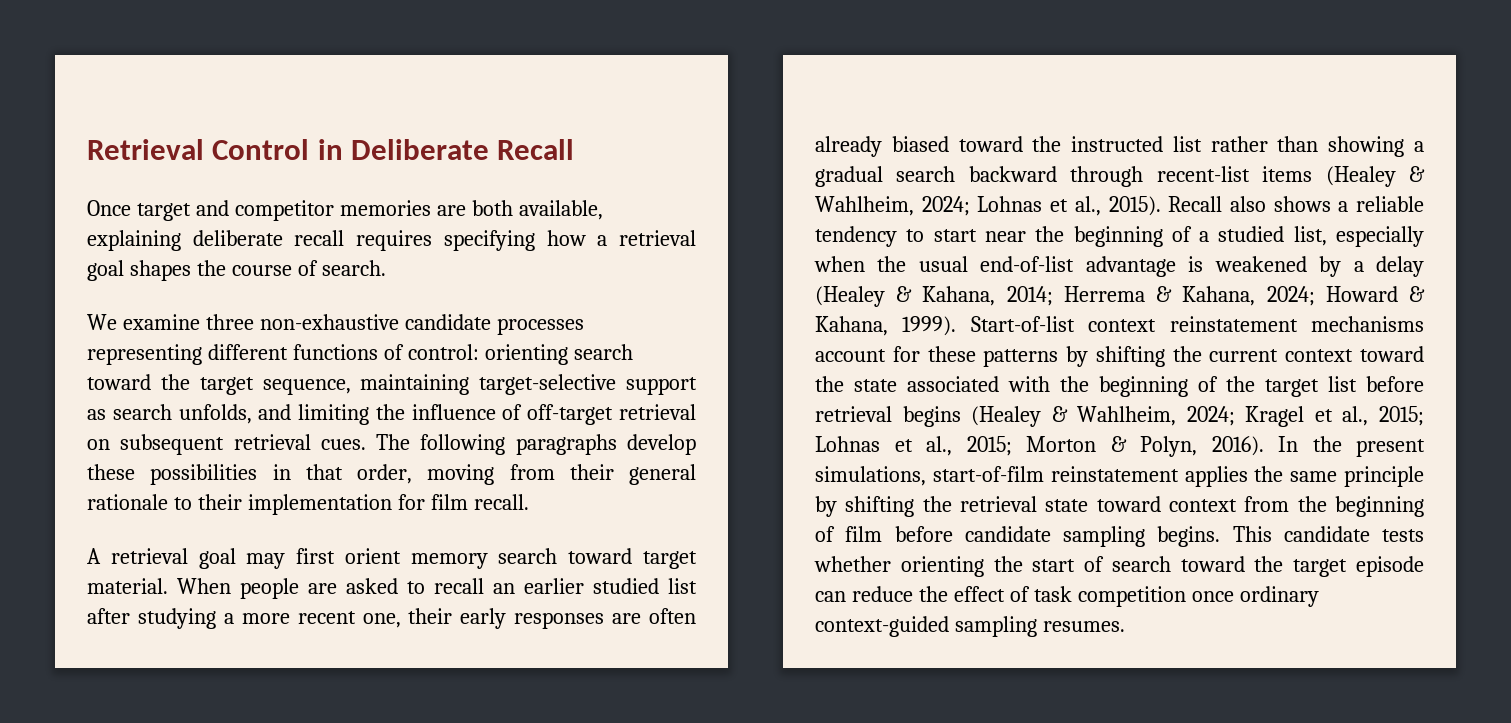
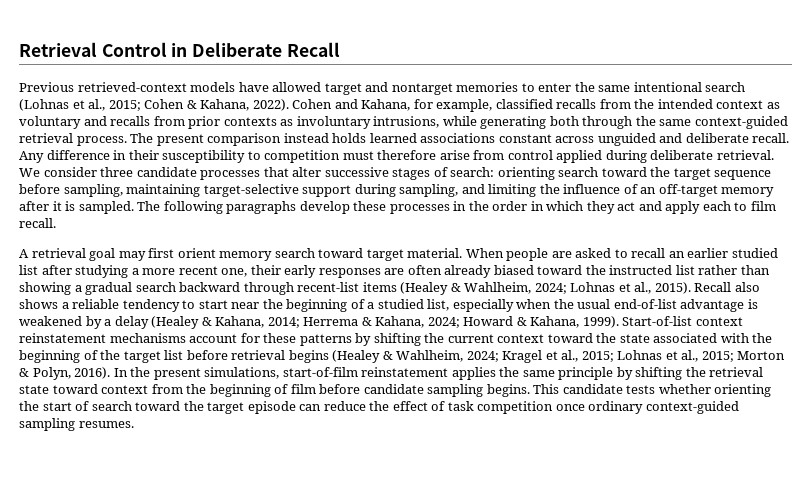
- Once target and competitor memories are both available, explaining deliberate recall requires specifying how a retrieval goal shapes the course of search.
- We examine three non-exhaustive candidate processes representing different functions of control: orienting search toward the target sequence, maintaining target-selective support as search unfolds, and limiting the influence of off-target retrieval on subsequent retrieval cues.
+ Previous retrieved-context models have allowed target and nontarget memories to enter the same intentional search (Lohnas et al., 2015; Cohen & Kahana, 2022). Cohen and Kahana, for example, classified recalls from the intended context as voluntary and recalls from prior contexts as involuntary intrusions, while generating both through the same context-guided retrieval process. The present comparison instead holds learned associations constant across unguided and deliberate recall. Any difference in their susceptibility to competition must therefore arise from control applied during deliberate retrieval. We consider three candidate processes that alter successive stages of search: orienting search toward the target sequence before sampling, maintaining target-selective support during sampling, and limiting the influence of an off-target memory after it is sampled.
- The following paragraphs develop these possibilities in that order, moving from their general rationale to their implementation for film recall.
+ The following paragraphs develop these processes in the order in which they act and apply each to film recall.

